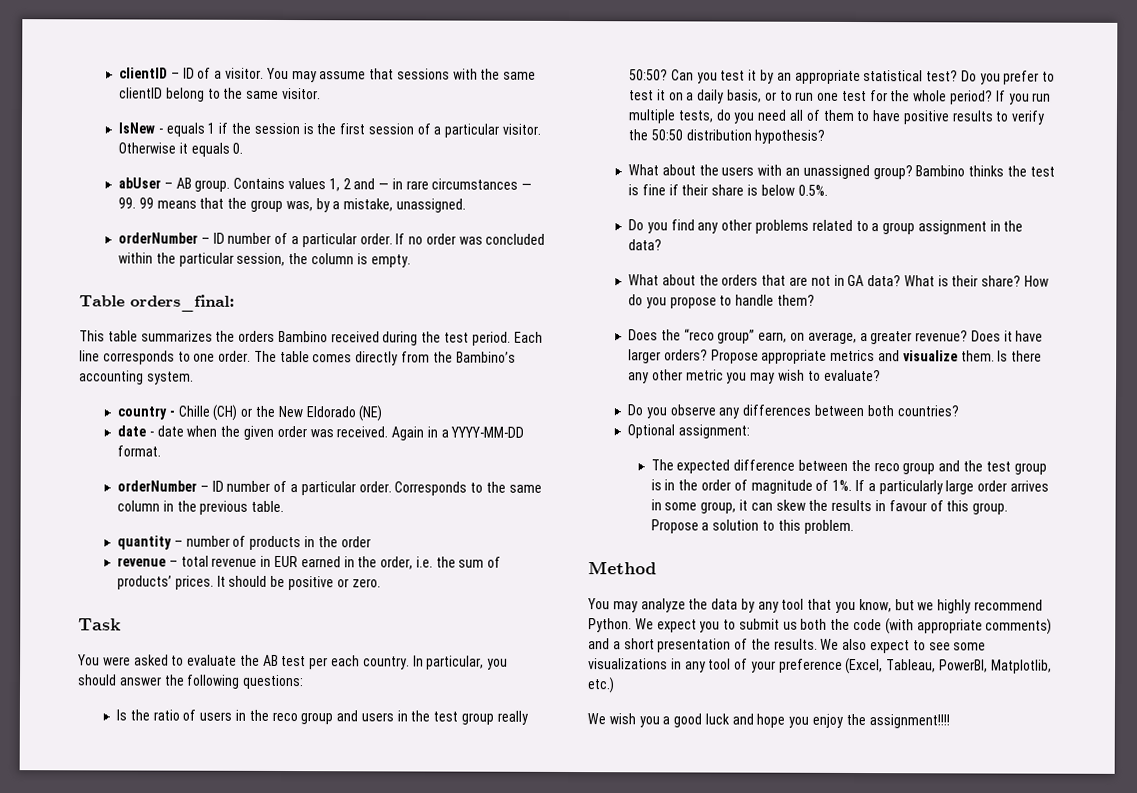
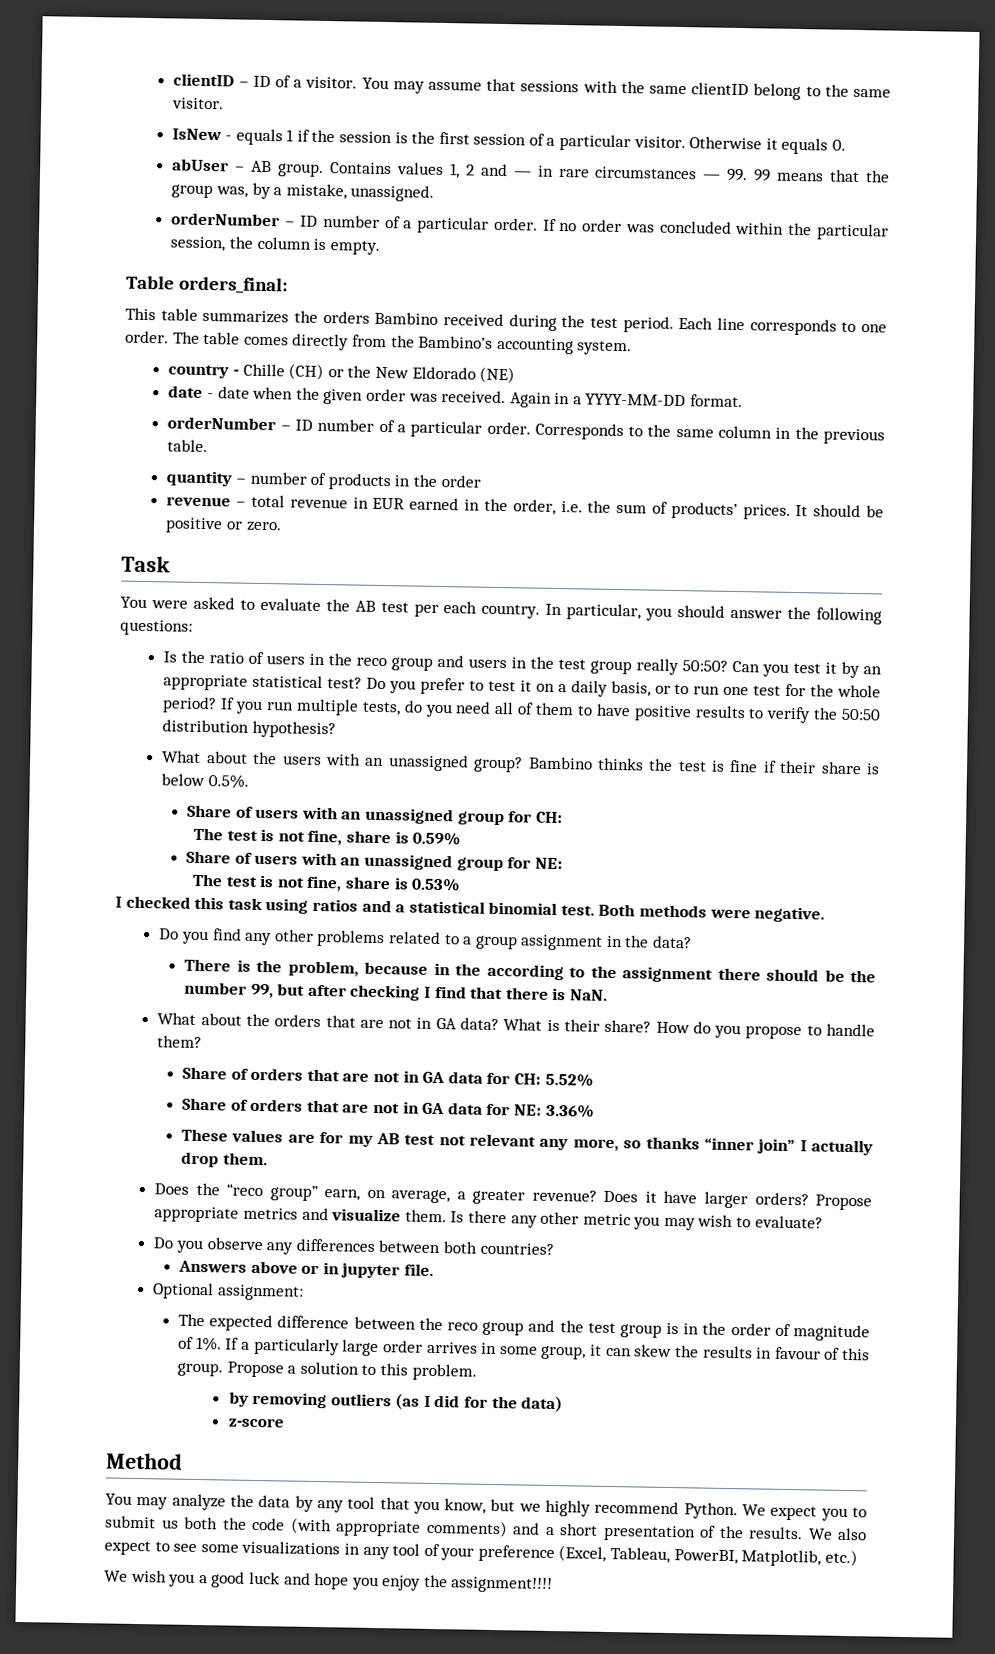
+ Share of users with an unassigned group for CH:
+ The test is not fine, share is 0.59%
+ Share of users with an unassigned group for NE:
+ The test is not fine, share is 0.53%
+ I checked this task using ratios and a statistical binomial test. Both methods were negative.
+ There is the problem, because in the according to the assignment there should be the number 99, but after checking I find that there is NaN.
+ Share of orders that are not in GA data for CH: 5.52%
+ Share of orders that are not in GA data for NE: 3.36%
+ These values are for my AB test not relevant any more, so thanks “inner join” I actually drop them.
+ Answers above or in jupyter file.
+ by removing outliers (as I did for the data)
+ z-score

